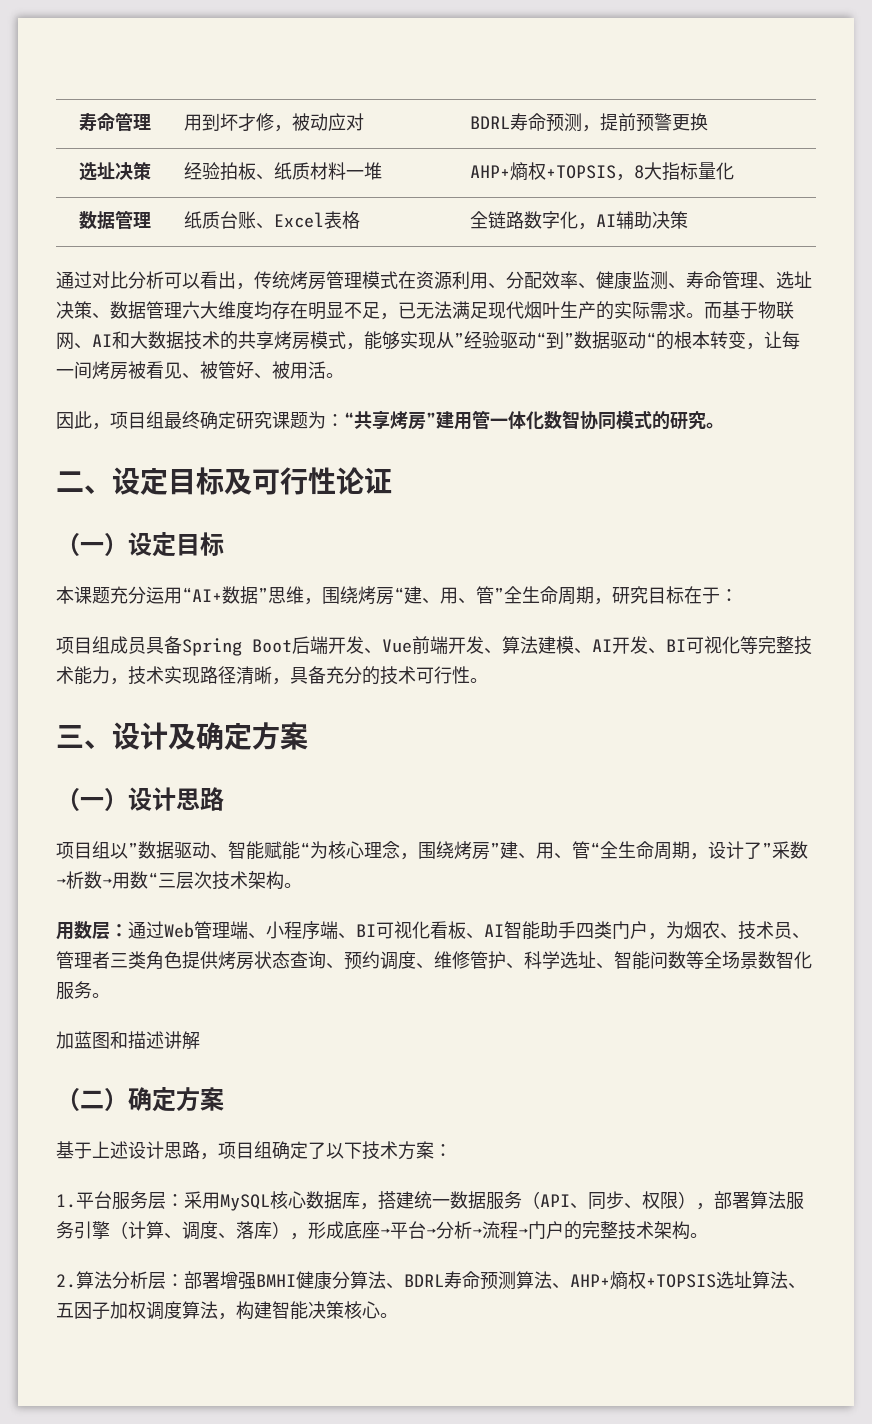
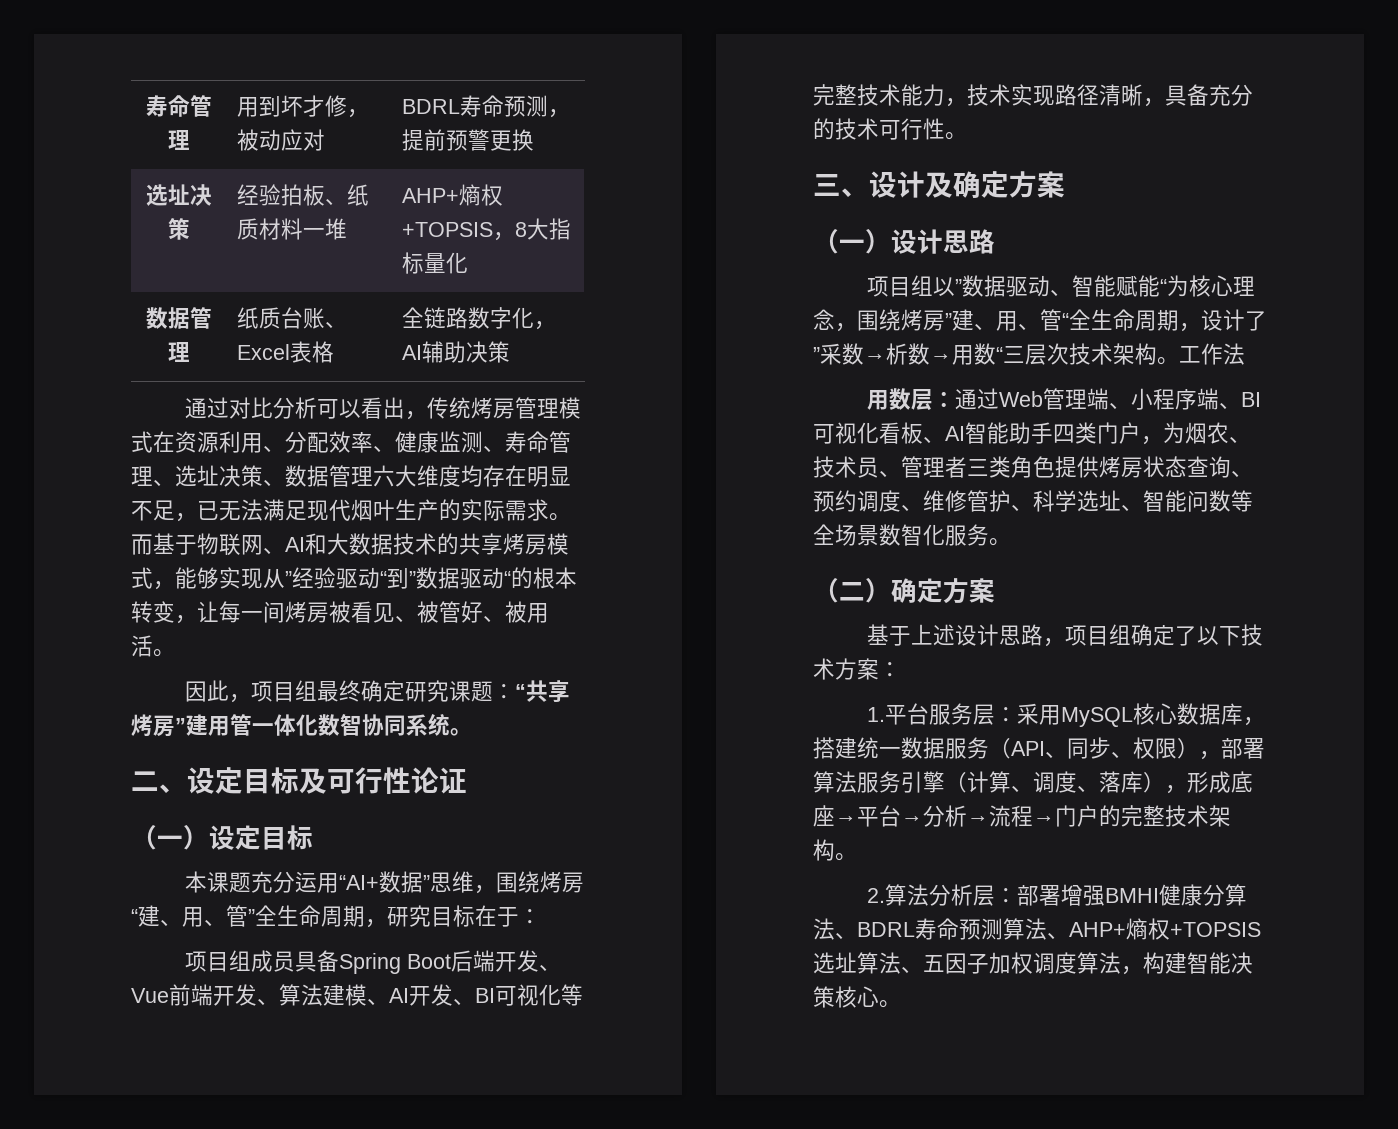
- 因此，项目组最终确定研究课题为：“共享烤房”建用管一体化数智协同模式的研究。
+ 因此，项目组最终确定研究课题：“共享烤房”建用管一体化数智协同系统。
+ 工作法
- 加蓝图和描述讲解

